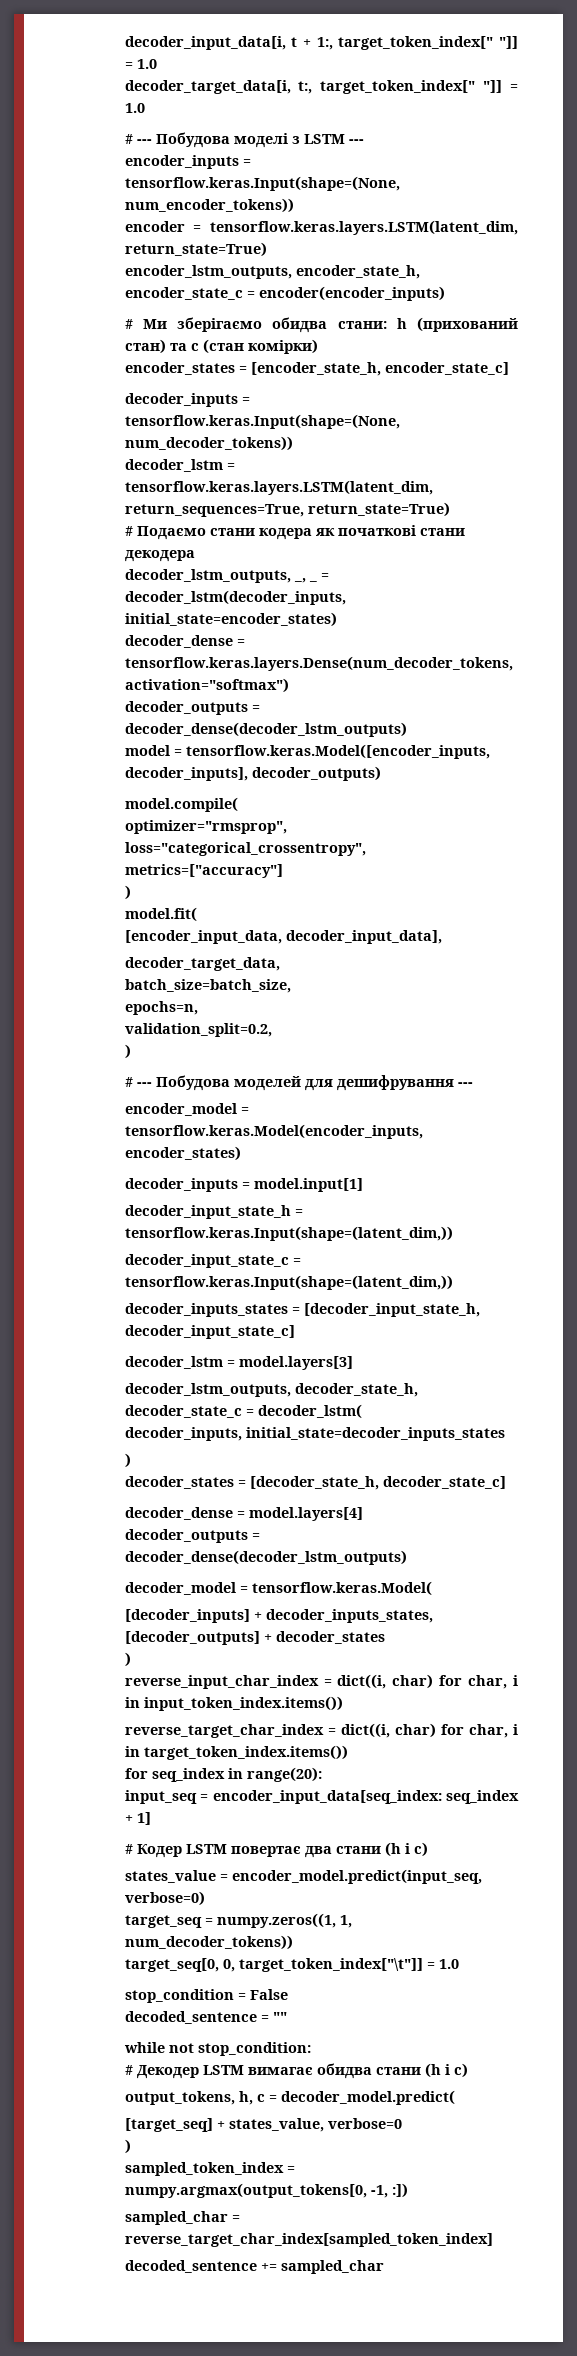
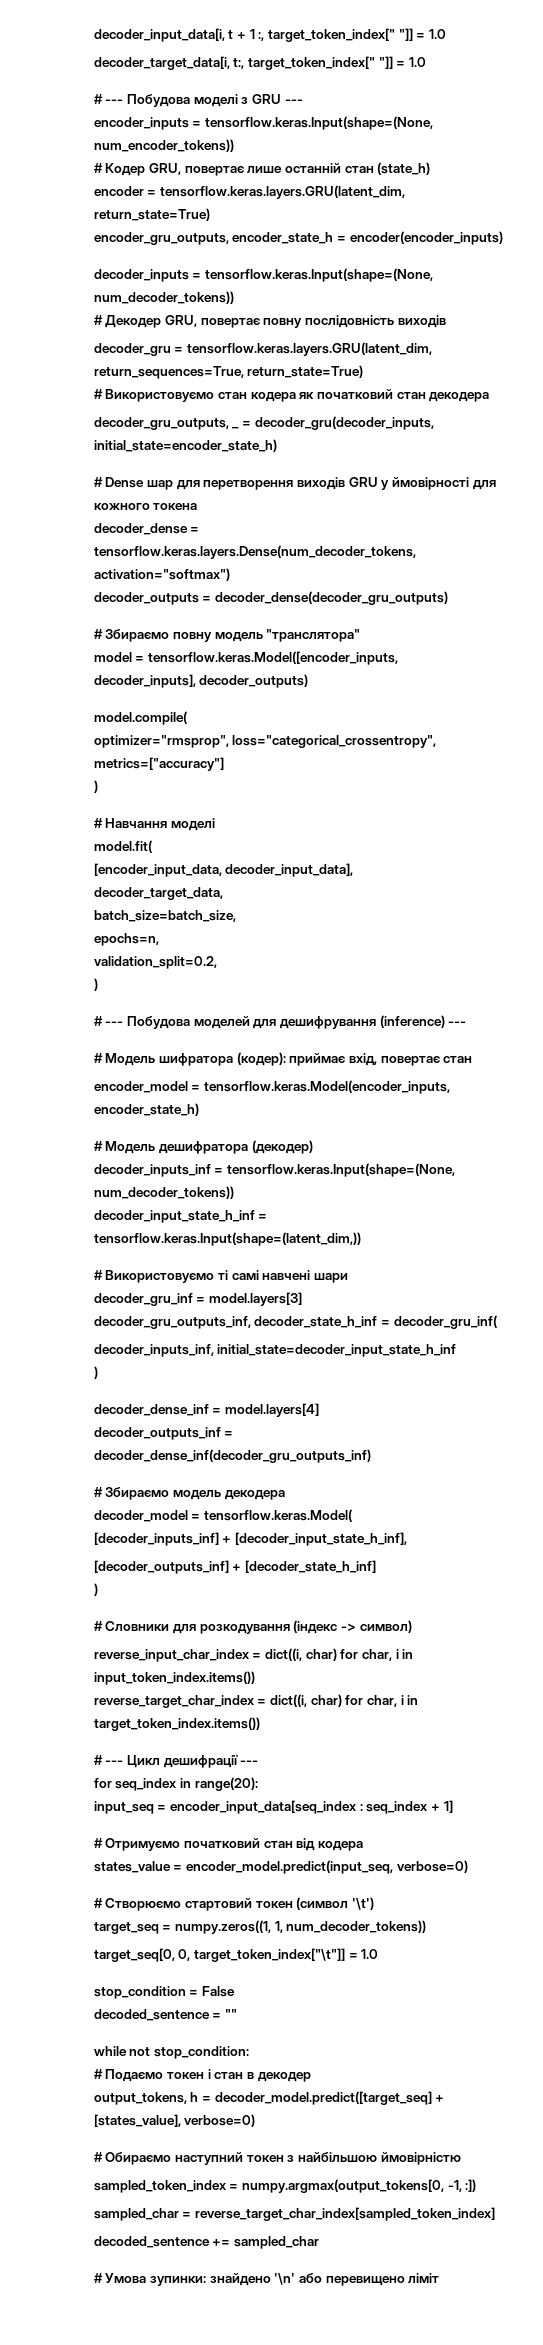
- decoder_input_data[i, t + 1:, target_token_index[" "]] = 1.0
+ decoder_input_data[i, t + 1 :, target_token_index[" "]] = 1.0
- # --- Побудова моделі з LSTM ---
+ # --- Побудова моделі з GRU ---
+ # Кодер GRU, повертає лише останній стан (state_h)
- encoder = tensorflow.keras.layers.LSTM(latent_dim, return_state=True)
- encoder_lstm_outputs, encoder_state_h, encoder_state_c = encoder(encoder_inputs)
+ encoder = tensorflow.keras.layers.GRU(latent_dim, return_state=True)
+ encoder_gru_outputs, encoder_state_h = encoder(encoder_inputs)
- # Ми зберігаємо обидва стани: h (прихований стан) та c (стан комірки)
- encoder_states = [encoder_state_h, encoder_state_c]
  decoder_inputs = tensorflow.keras.Input(shape=(None, num_decoder_tokens))
- decoder_lstm = tensorflow.keras.layers.LSTM(latent_dim, return_sequences=True, return_state=True)
- # Подаємо стани кодера як початкові стани декодера
- decoder_lstm_outputs, _, _ = decoder_lstm(decoder_inputs, initial_state=encoder_states)
+ # Декодер GRU, повертає повну послідовність виходів
+ decoder_gru = tensorflow.keras.layers.GRU(latent_dim, return_sequences=True, return_state=True)
+ # Використовуємо стан кодера як початковий стан декодера
+ decoder_gru_outputs, _ = decoder_gru(decoder_inputs, initial_state=encoder_state_h)
+ # Dense шар для перетворення виходів GRU у ймовірності для кожного токена
  decoder_dense = tensorflow.keras.layers.Dense(num_decoder_tokens, activation="softmax")
- decoder_outputs = decoder_dense(decoder_lstm_outputs)
+ decoder_outputs = decoder_dense(decoder_gru_outputs)
+ # Збираємо повну модель "транслятора"
+ # Навчання моделі
- # --- Побудова моделей для дешифрування ---
- encoder_model = tensorflow.keras.Model(encoder_inputs, encoder_states)
- decoder_inputs = model.input[1]
- decoder_input_state_h = tensorflow.keras.Input(shape=(latent_dim,))
- decoder_input_state_c = tensorflow.keras.Input(shape=(latent_dim,))
- decoder_inputs_states = [decoder_input_state_h, decoder_input_state_c]
- decoder_lstm = model.layers[3]
- decoder_lstm_outputs, decoder_state_h, decoder_state_c = decoder_lstm(
- decoder_inputs, initial_state=decoder_inputs_states
+ # --- Побудова моделей для дешифрування (inference) ---
+ # Модель шифратора (кодер): приймає вхід, повертає стан
+ encoder_model = tensorflow.keras.Model(encoder_inputs, encoder_state_h)
+ # Модель дешифратора (декодер)
+ decoder_inputs_inf = tensorflow.keras.Input(shape=(None, num_decoder_tokens))
+ decoder_input_state_h_inf = tensorflow.keras.Input(shape=(latent_dim,))
+ # Використовуємо ті самі навчені шари
+ decoder_gru_inf = model.layers[3]
+ decoder_gru_outputs_inf, decoder_state_h_inf = decoder_gru_inf(
+ decoder_inputs_inf, initial_state=decoder_input_state_h_inf
  )
- decoder_states = [decoder_state_h, decoder_state_c]
- decoder_dense = model.layers[4]
- decoder_outputs = decoder_dense(decoder_lstm_outputs)
+ decoder_dense_inf = model.layers[4]
+ decoder_outputs_inf = decoder_dense_inf(decoder_gru_outputs_inf)
+ # Збираємо модель декодера
  decoder_model = tensorflow.keras.Model(
- [decoder_inputs] + decoder_inputs_states, [decoder_outputs] + decoder_states
+ [decoder_inputs_inf] + [decoder_input_state_h_inf],
+ [decoder_outputs_inf] + [decoder_state_h_inf]
  )
+ # Словники для розкодування (індекс -> символ)
+ # --- Цикл дешифрації ---
- input_seq = encoder_input_data[seq_index: seq_index + 1]
+ input_seq = encoder_input_data[seq_index : seq_index + 1]
- # Кодер LSTM повертає два стани (h і c)
+ # Отримуємо початковий стан від кодера
  states_value = encoder_model.predict(input_seq, verbose=0)
+ # Створюємо стартовий токен (символ '\t')
- # Декодер LSTM вимагає обидва стани (h і c)
- output_tokens, h, c = decoder_model.predict(
- [target_seq] + states_value, verbose=0
- )
+ # Подаємо токен і стан в декодер
+ output_tokens, h = decoder_model.predict([target_seq] + [states_value], verbose=0)
+ # Обираємо наступний токен з найбільшою ймовірністю
+ # Умова зупинки: знайдено '\n' або перевищено ліміт

